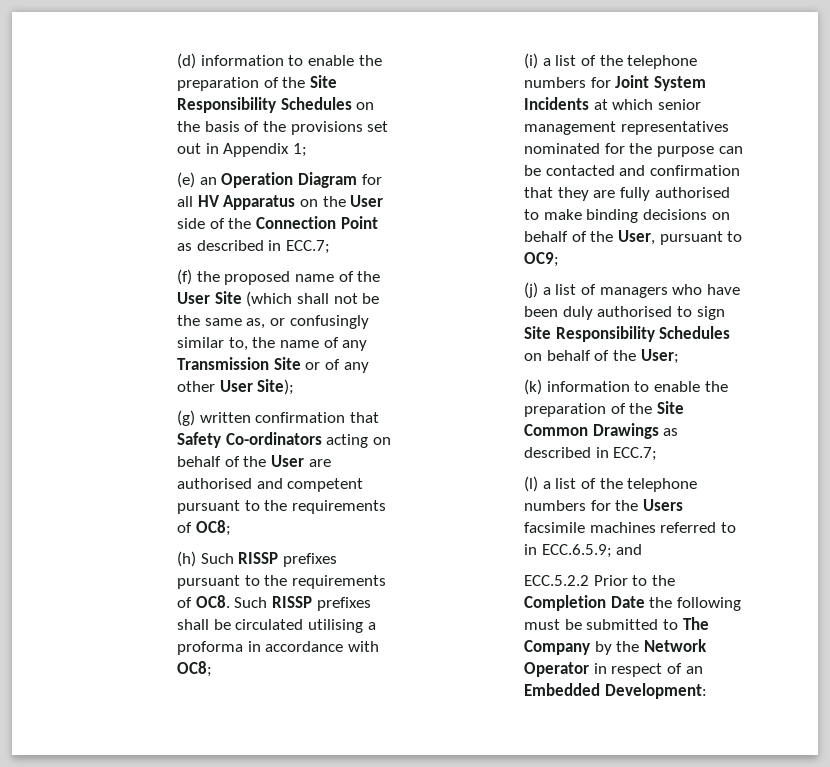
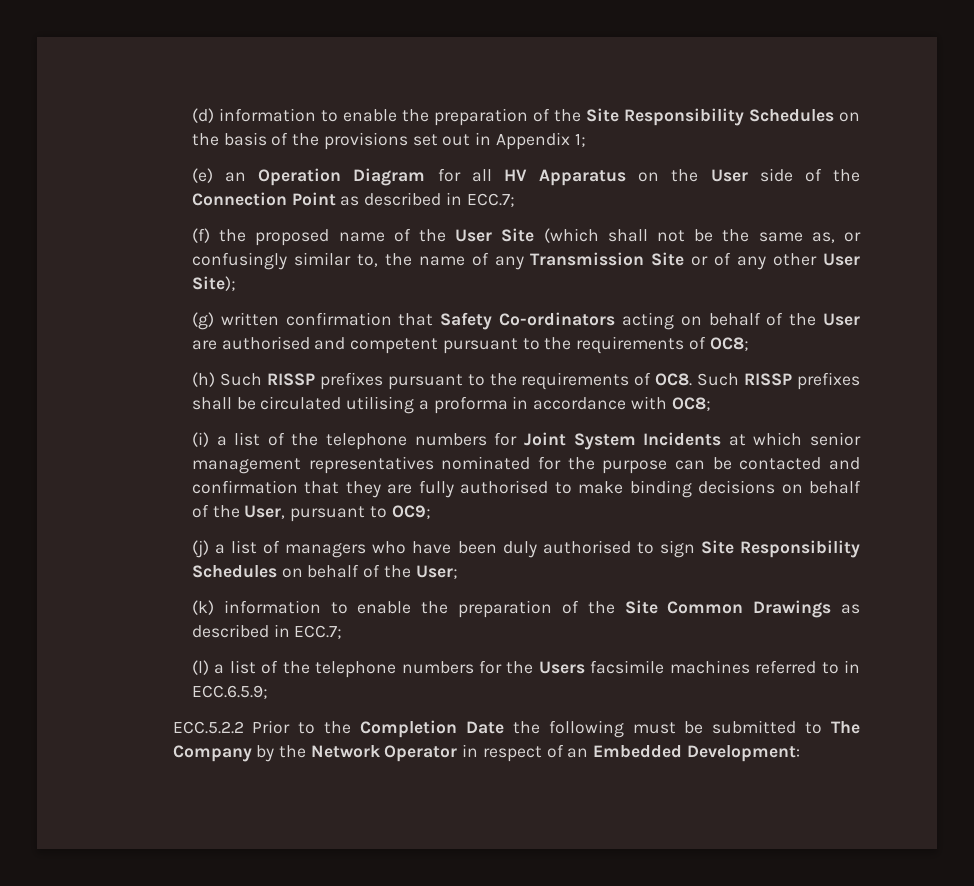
- (l) a list of the telephone numbers for the Users facsimile machines referred to in ECC.6.5.9; and
+ (l) a list of the telephone numbers for the Users facsimile machines referred to in ECC.6.5.9;

